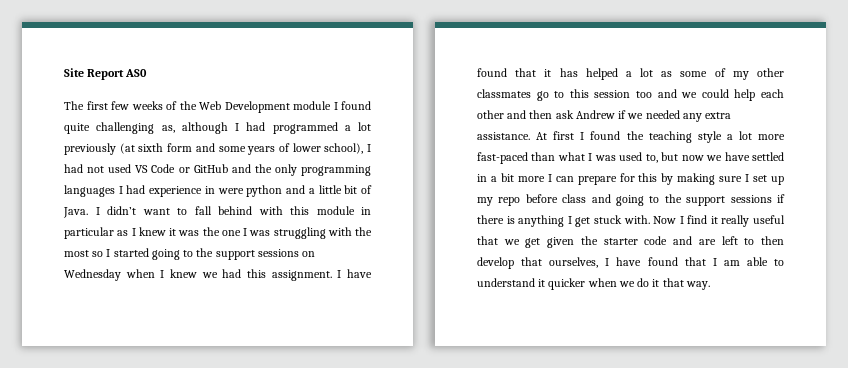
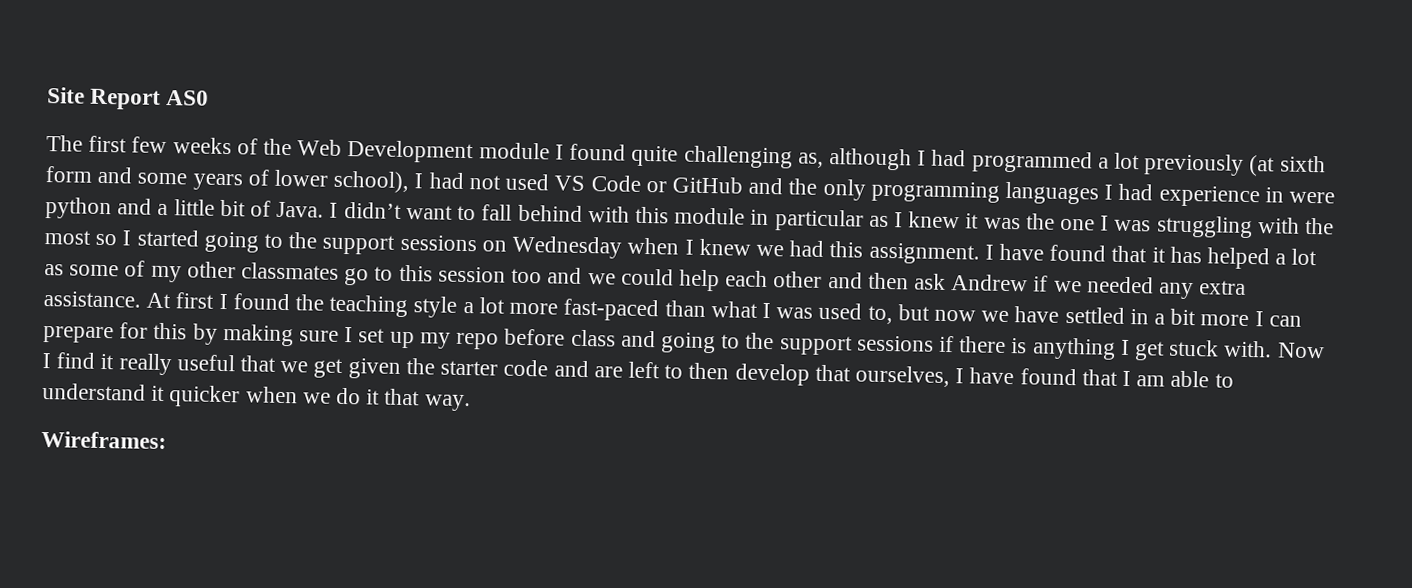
+ Wireframes:

